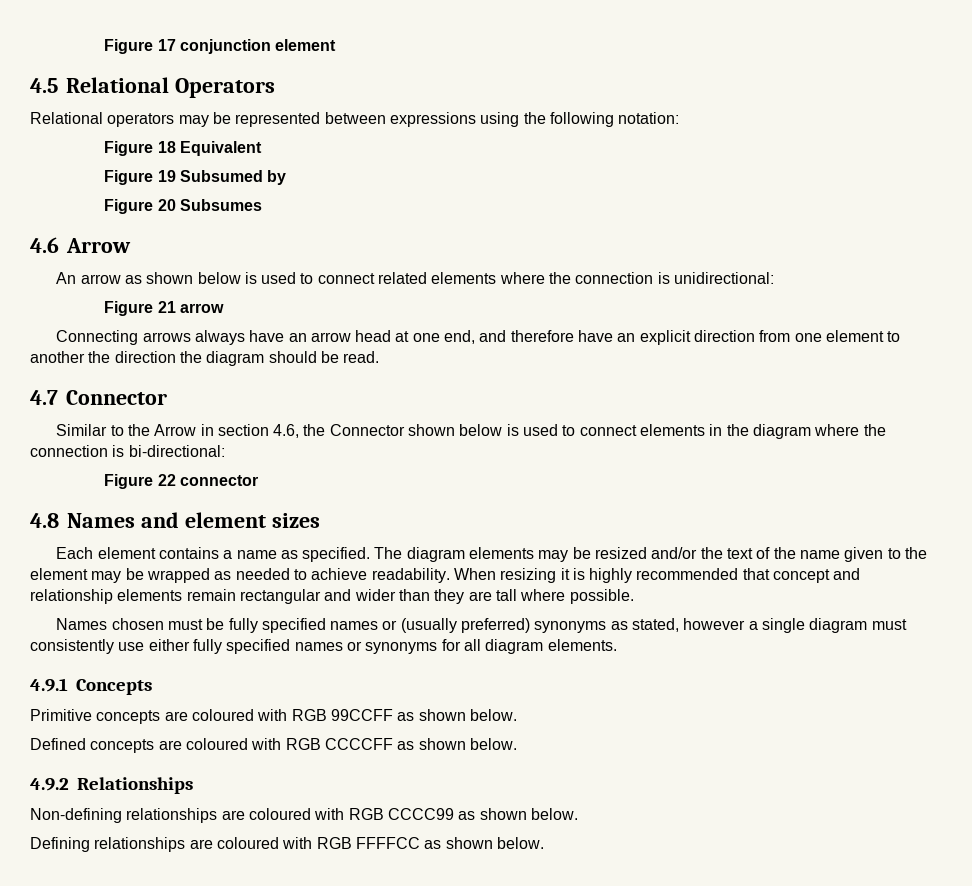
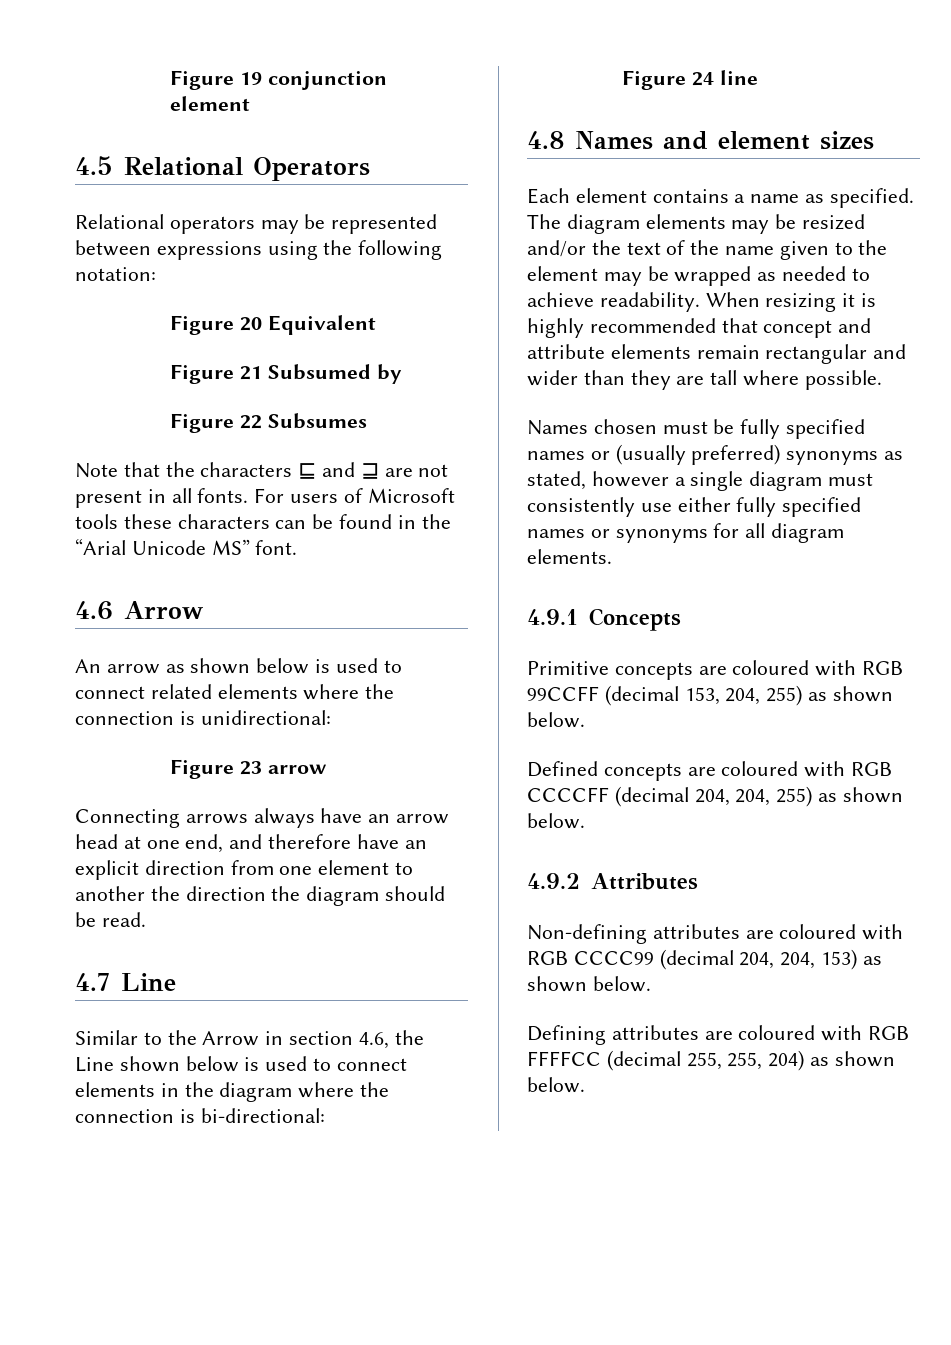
- Figure 17 conjunction element
+ Figure 19 conjunction element
- Figure 18 Equivalent
+ Figure 20 Equivalent
- Figure 19 Subsumed by
+ Figure 21 Subsumed by
- Figure 20 Subsumes
+ Figure 22 Subsumes
+ Note that the characters ⊑ and ⊒ are not present in all fonts. For users of Microsoft tools these characters can be found in the “Arial Unicode MS” font.
- Figure 21 arrow
+ Figure 23 arrow
- 4.7 Connector
+ 4.7 Line
- Similar to the Arrow in section 4.6, the Connector shown below is used to connect elements in the diagram where the connection is bi-directional:
+ Similar to the Arrow in section 4.6, the Line shown below is used to connect elements in the diagram where the connection is bi-directional:
- Figure 22 connector
+ Figure 24 line
- When resizing it is highly recommended that concept and relationship elements remain rectangular and wider than they are tall where possible.
+ When resizing it is highly recommended that concept and attribute elements remain rectangular and wider than they are tall where possible.
- Primitive concepts are coloured with RGB 99CCFF as shown below.
+ Primitive concepts are coloured with RGB 99CCFF (decimal 153, 204, 255) as shown below.
- Defined concepts are coloured with RGB CCCCFF as shown below.
+ Defined concepts are coloured with RGB CCCCFF (decimal 204, 204, 255) as shown below.
- 4.9.2 Relationships
+ 4.9.2 Attributes
- Non-defining relationships are coloured with RGB CCCC99 as shown below.
+ Non-defining attributes are coloured with RGB CCCC99 (decimal 204, 204, 153) as shown below.
- Defining relationships are coloured with RGB FFFFCC as shown below.
+ Defining attributes are coloured with RGB FFFFCC (decimal 255, 255, 204) as shown below.

